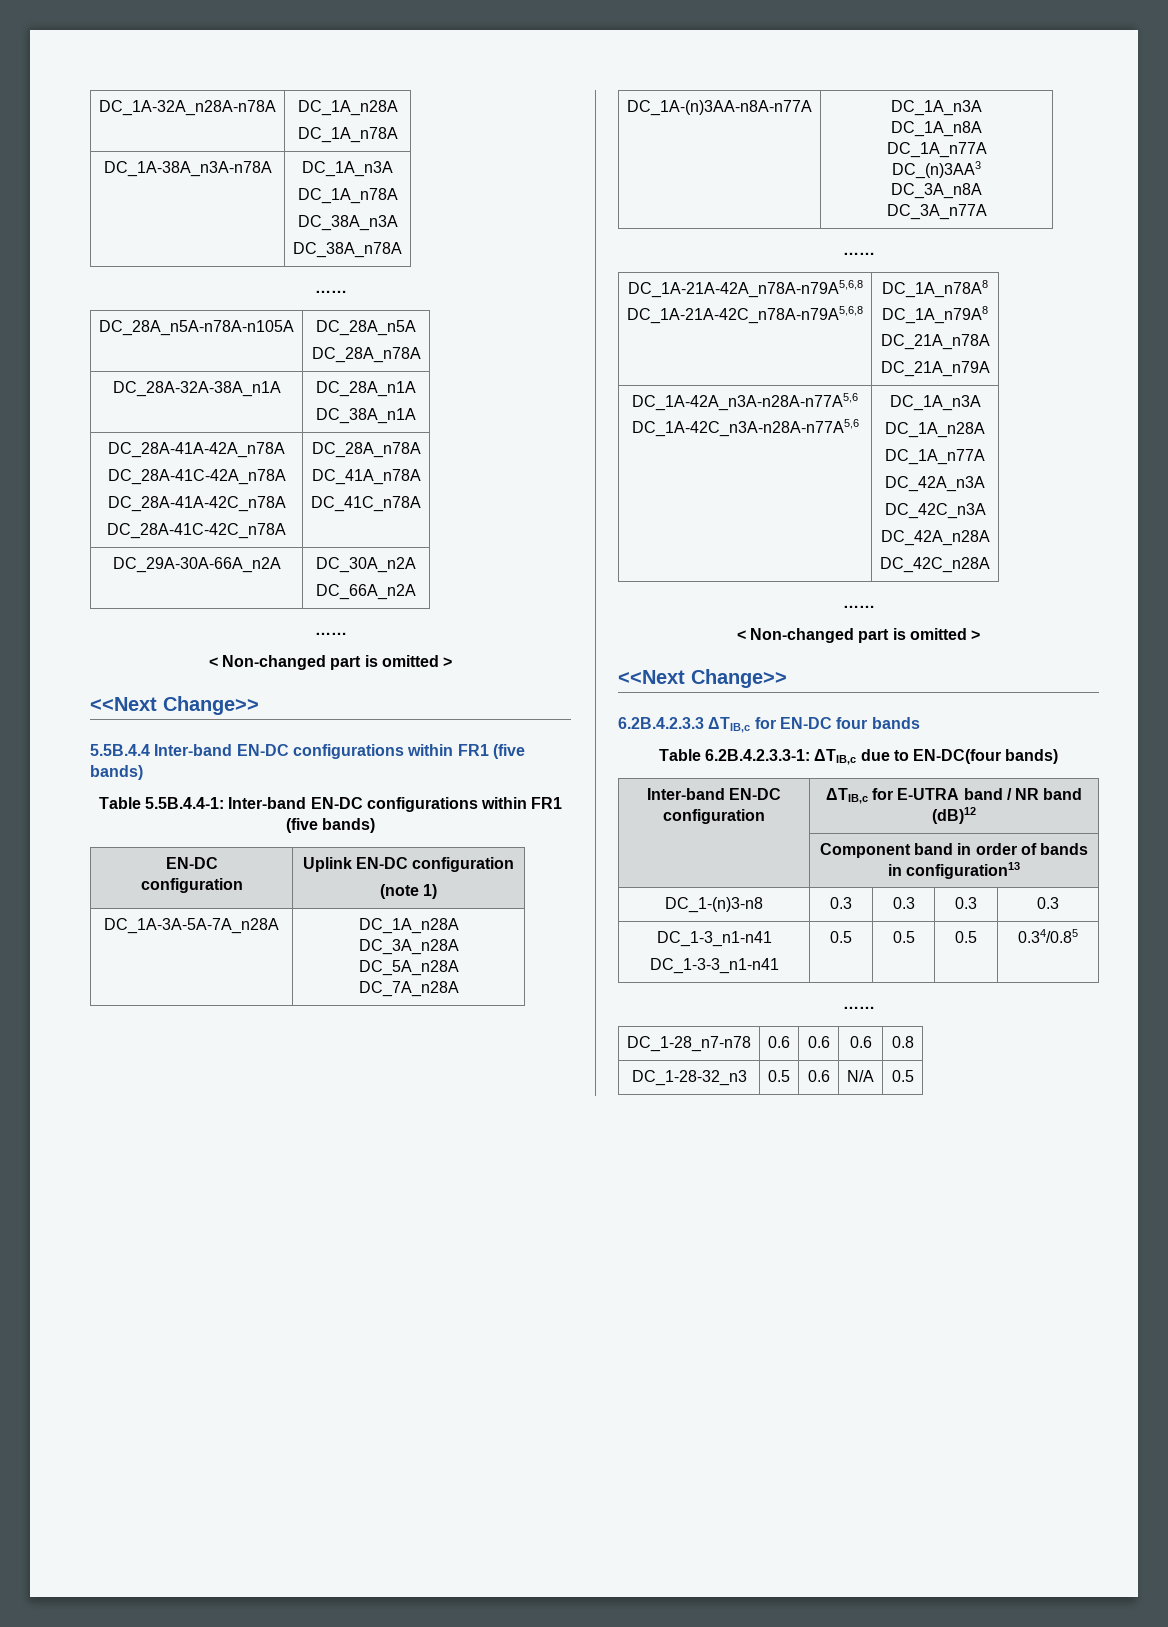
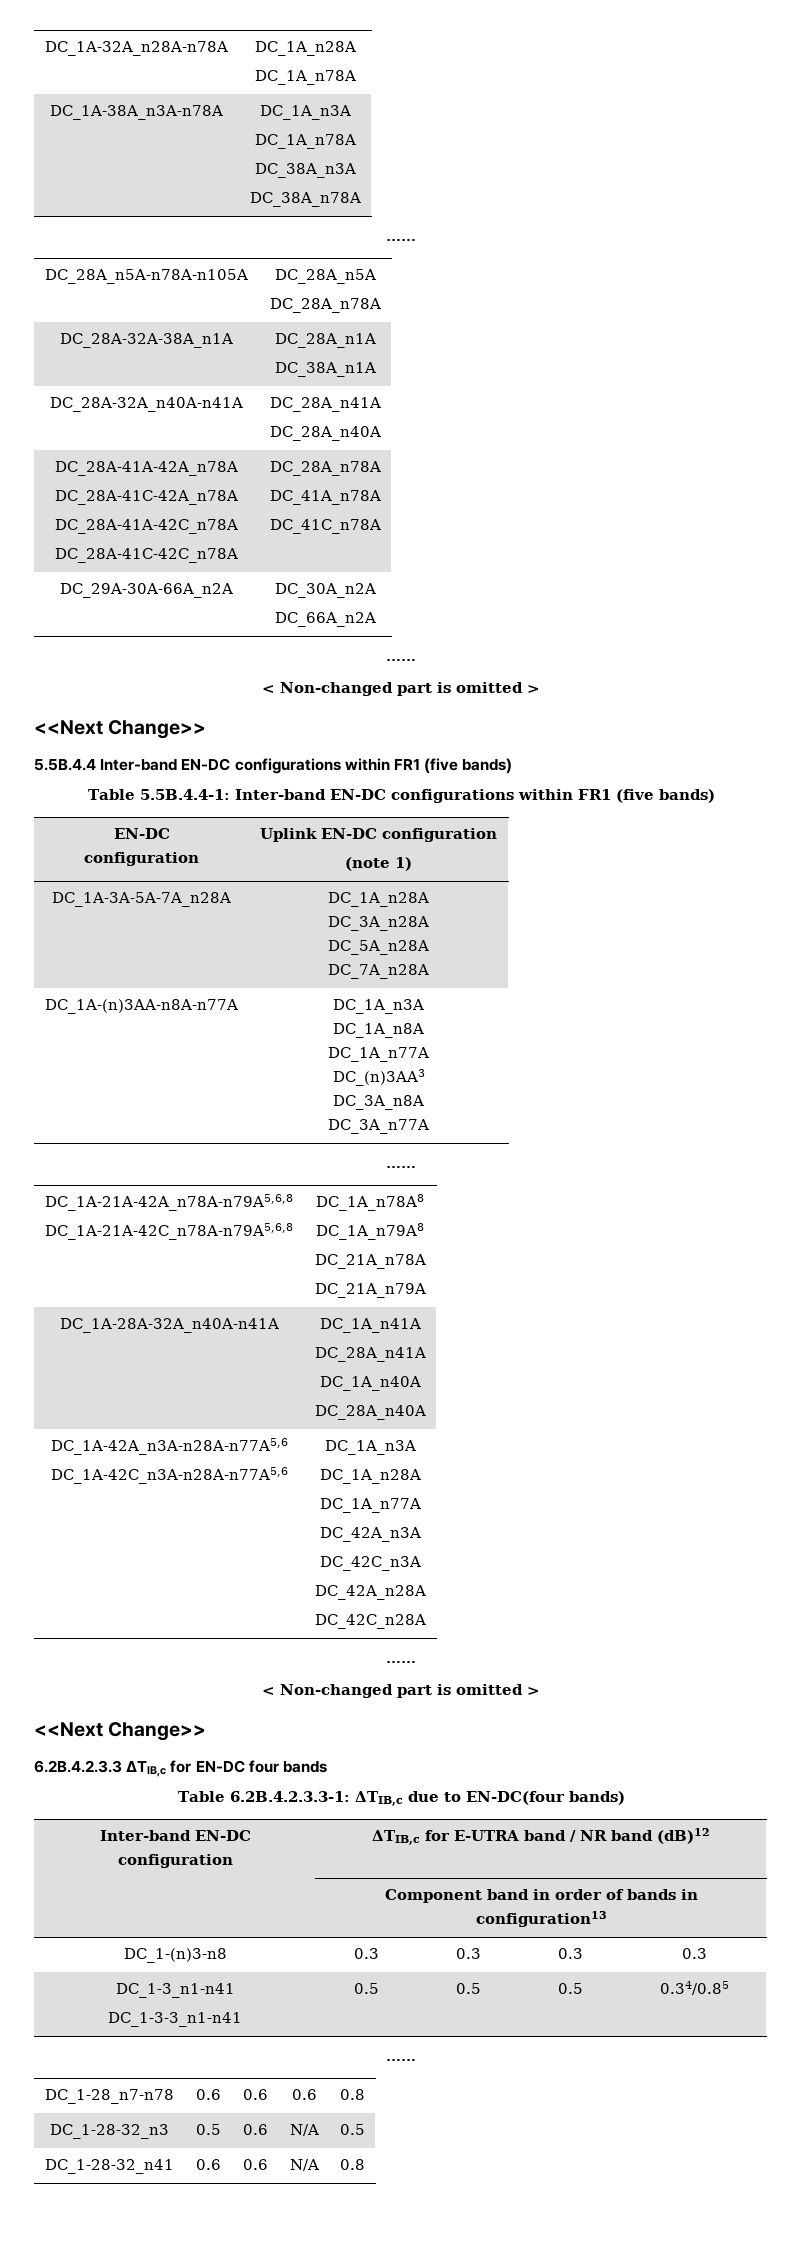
+ DC_28A-32A_n40A-n41A | DC_28A_n41A
+ DC_28A_n40A
+ DC_1A-28A-32A_n40A-n41A | DC_1A_n41A
+ DC_28A_n41A
+ DC_1A_n40A
+ DC_28A_n40A
+ DC_1-28-32_n41 | 0.6 | 0.6 | N/A | 0.8

